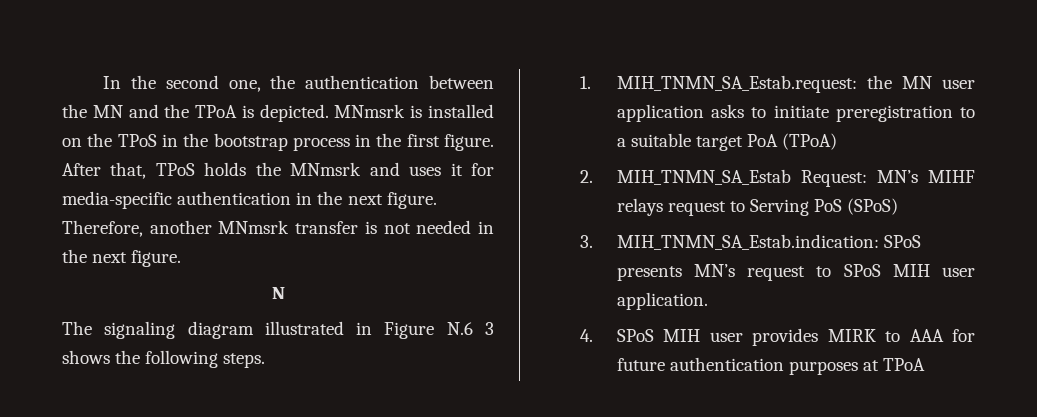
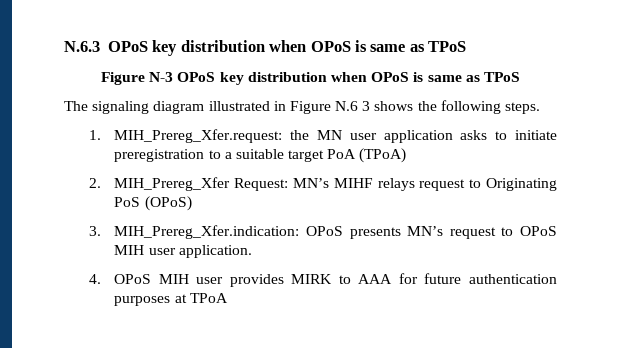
- In the second one, the authentication between the MN and the TPoA is depicted. MNmsrk is installed on the TPoS in the bootstrap process in the first figure. After that, TPoS holds the MNmsrk and uses it for media-specific authentication in the next figure. Therefore, another MNmsrk transfer is not needed in the next figure.
- N
+ N.6.3 OPoS key distribution when OPoS is same as TPoS
+ Figure N-3 OPoS key distribution when OPoS is same as TPoS
- 1. MIH_TNMN_SA_Estab.request: the MN user application asks to initiate preregistration to a suitable target PoA (TPoA)
+ 1. MIH_Prereg_Xfer.request: the MN user application asks to initiate preregistration to a suitable target PoA (TPoA)
- 2. MIH_TNMN_SA_Estab Request: MN’s MIHF relays request to Serving PoS (SPoS)
+ 2. MIH_Prereg_Xfer Request: MN’s MIHF relays request to Originating PoS (OPoS)
- 3. MIH_TNMN_SA_Estab.indication: SPoS presents MN’s request to SPoS MIH user application.
+ 3. MIH_Prereg_Xfer.indication: OPoS presents MN’s request to OPoS MIH user application.
- 4. SPoS MIH user provides MIRK to AAA for future authentication purposes at TPoA
+ 4. OPoS MIH user provides MIRK to AAA for future authentication purposes at TPoA

